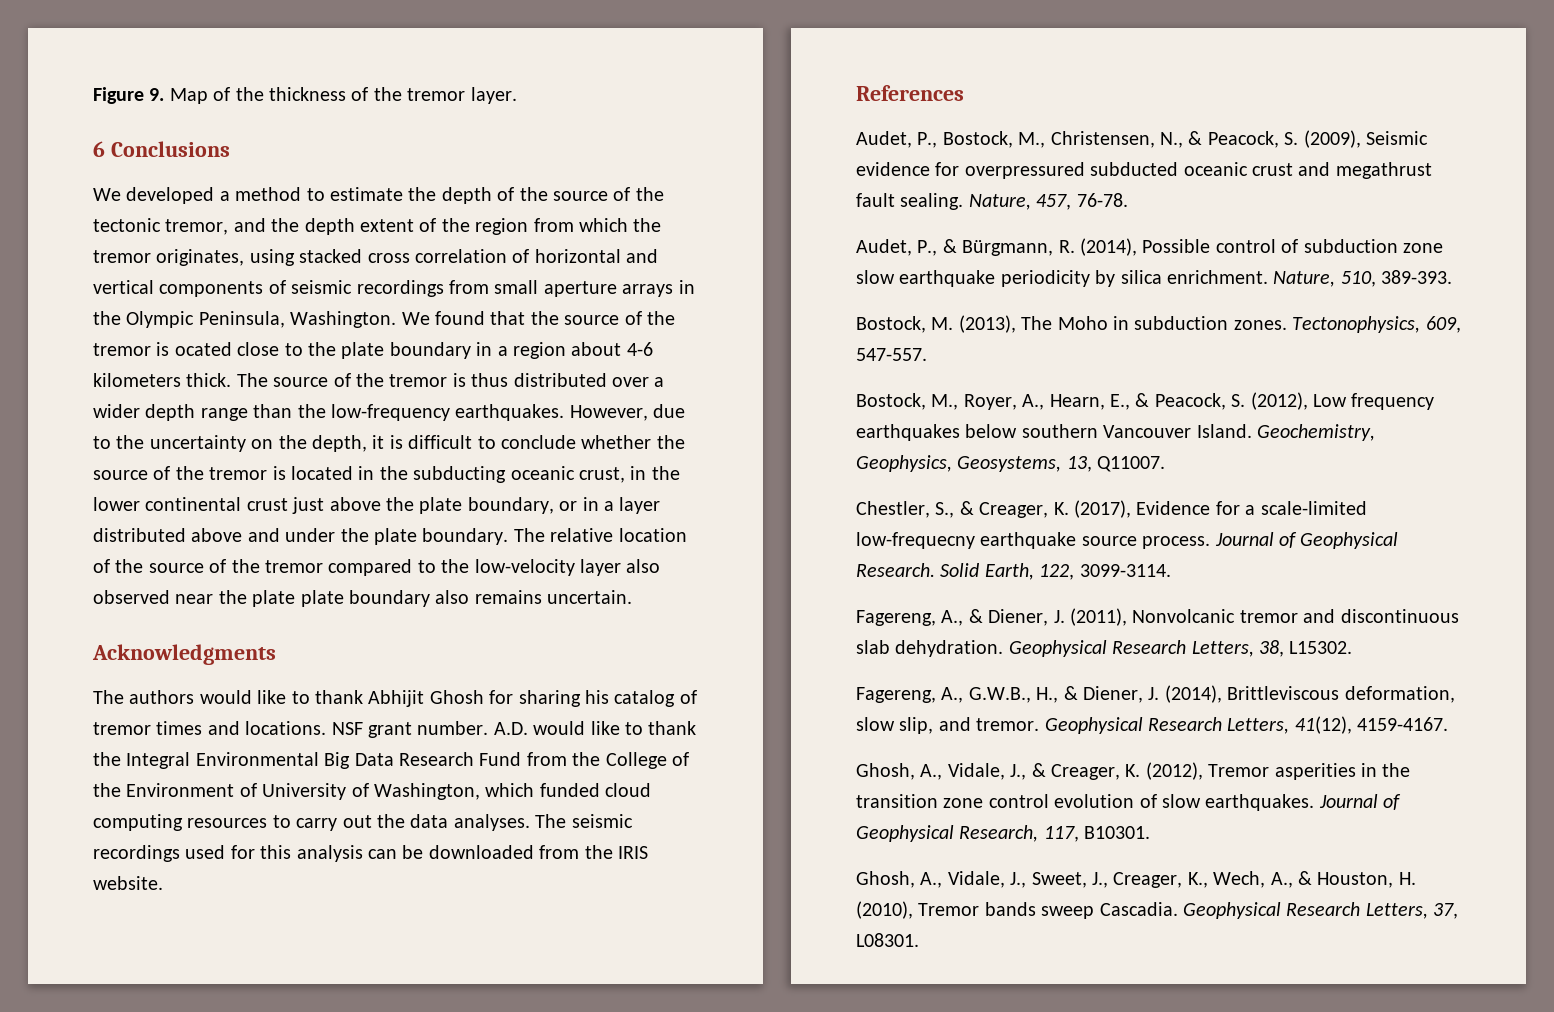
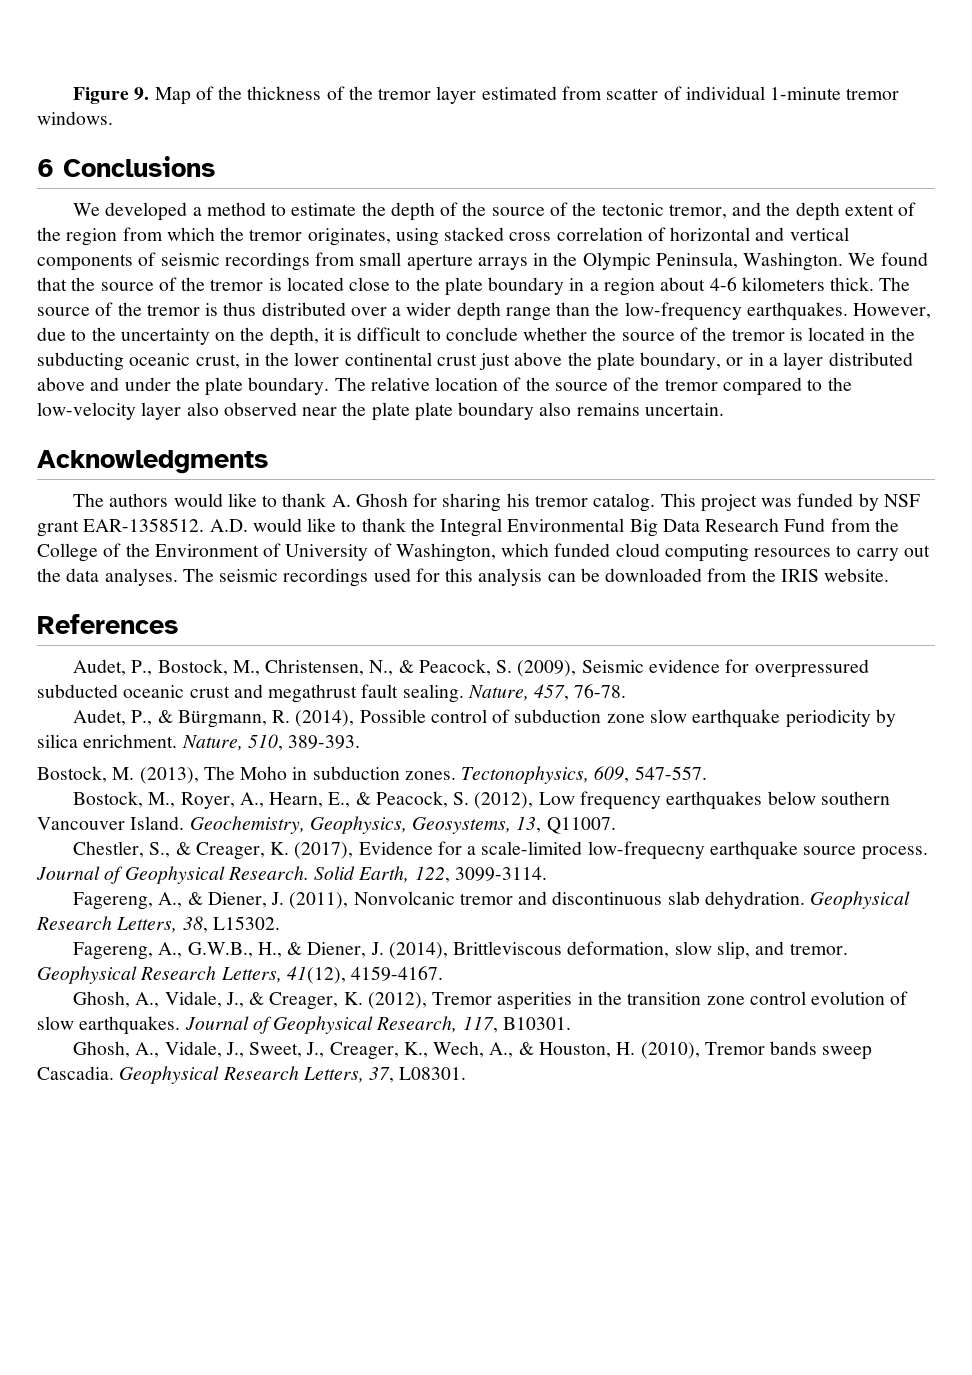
- Figure 9. Map of the thickness of the tremor layer.
+ Figure 9. Map of the thickness of the tremor layer estimated from scatter of individual 1-minute tremor windows.
- We found that the source of the tremor is ocated close to the plate boundary in a region about 4-6 kilometers thick.
+ We found that the source of the tremor is located close to the plate boundary in a region about 4-6 kilometers thick.
- The authors would like to thank Abhijit Ghosh for sharing his catalog of tremor times and locations. NSF grant number.
+ The authors would like to thank A. Ghosh for sharing his tremor catalog. This project was funded by NSF grant EAR-1358512.

